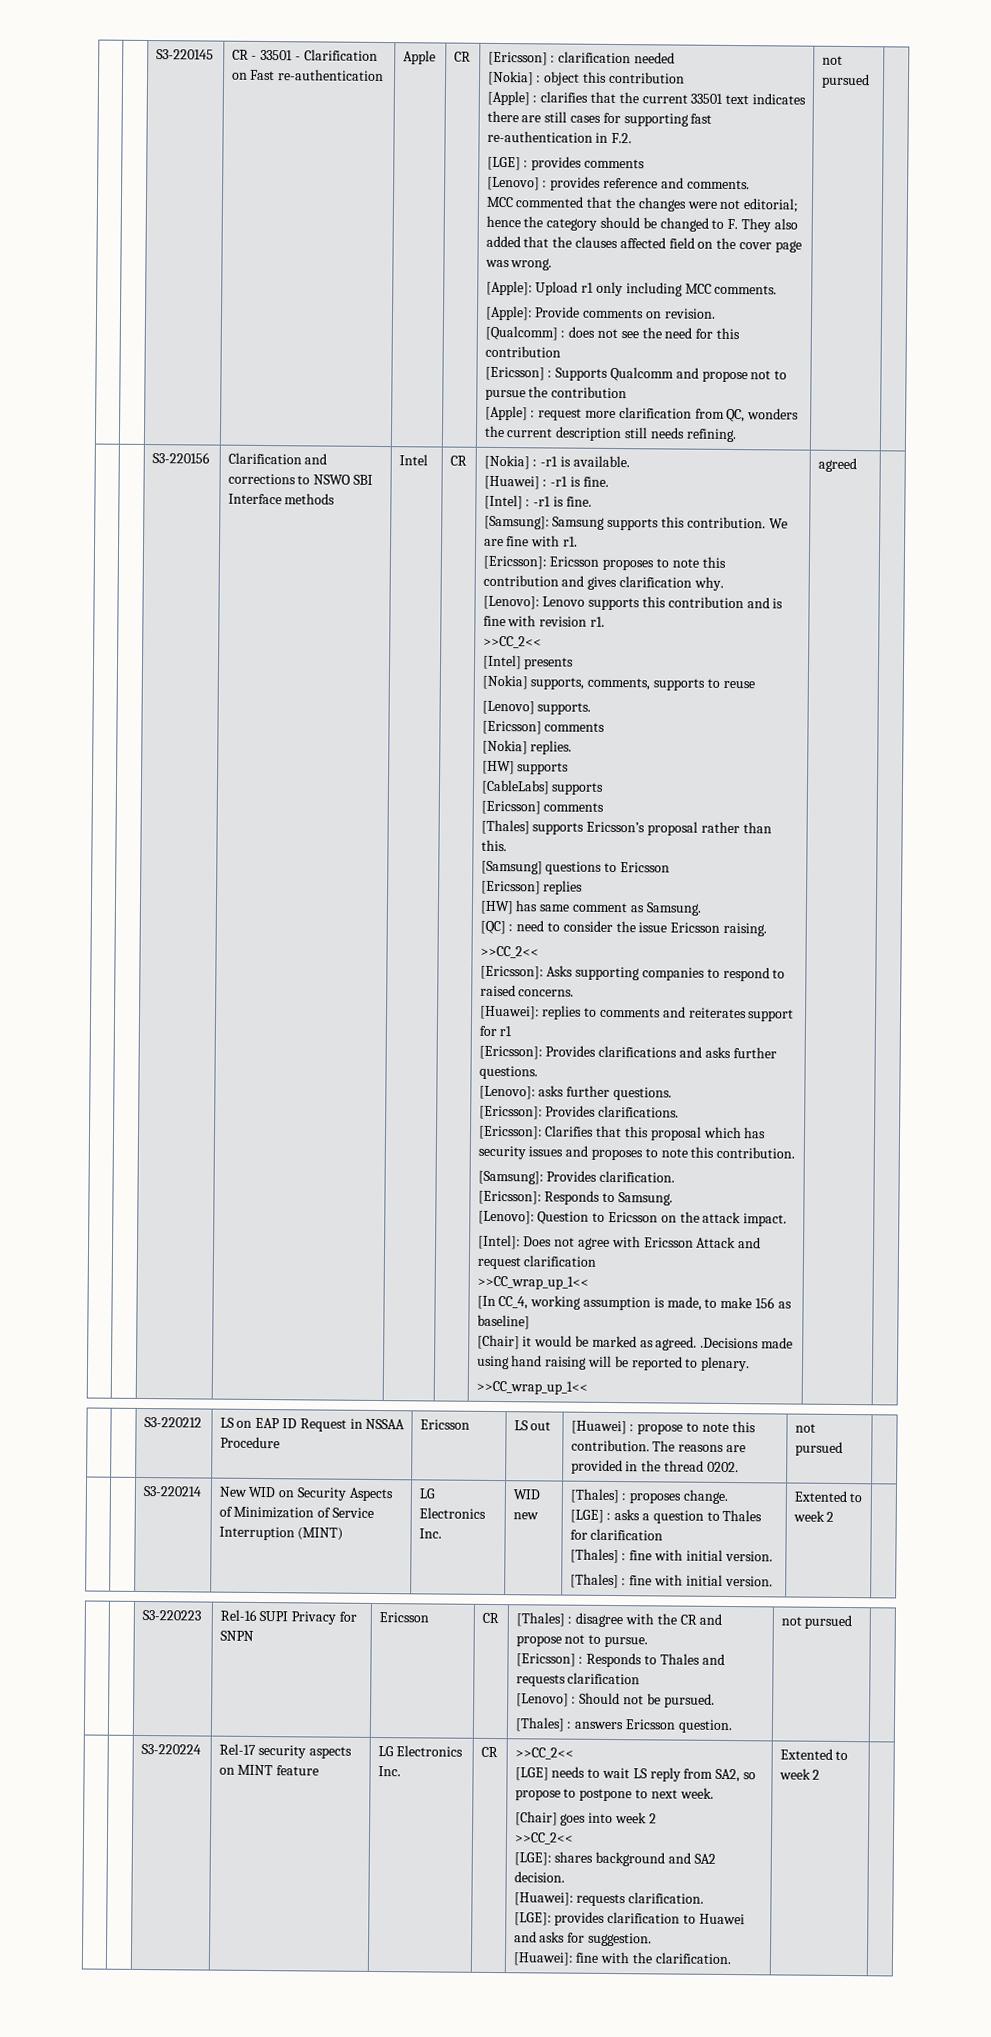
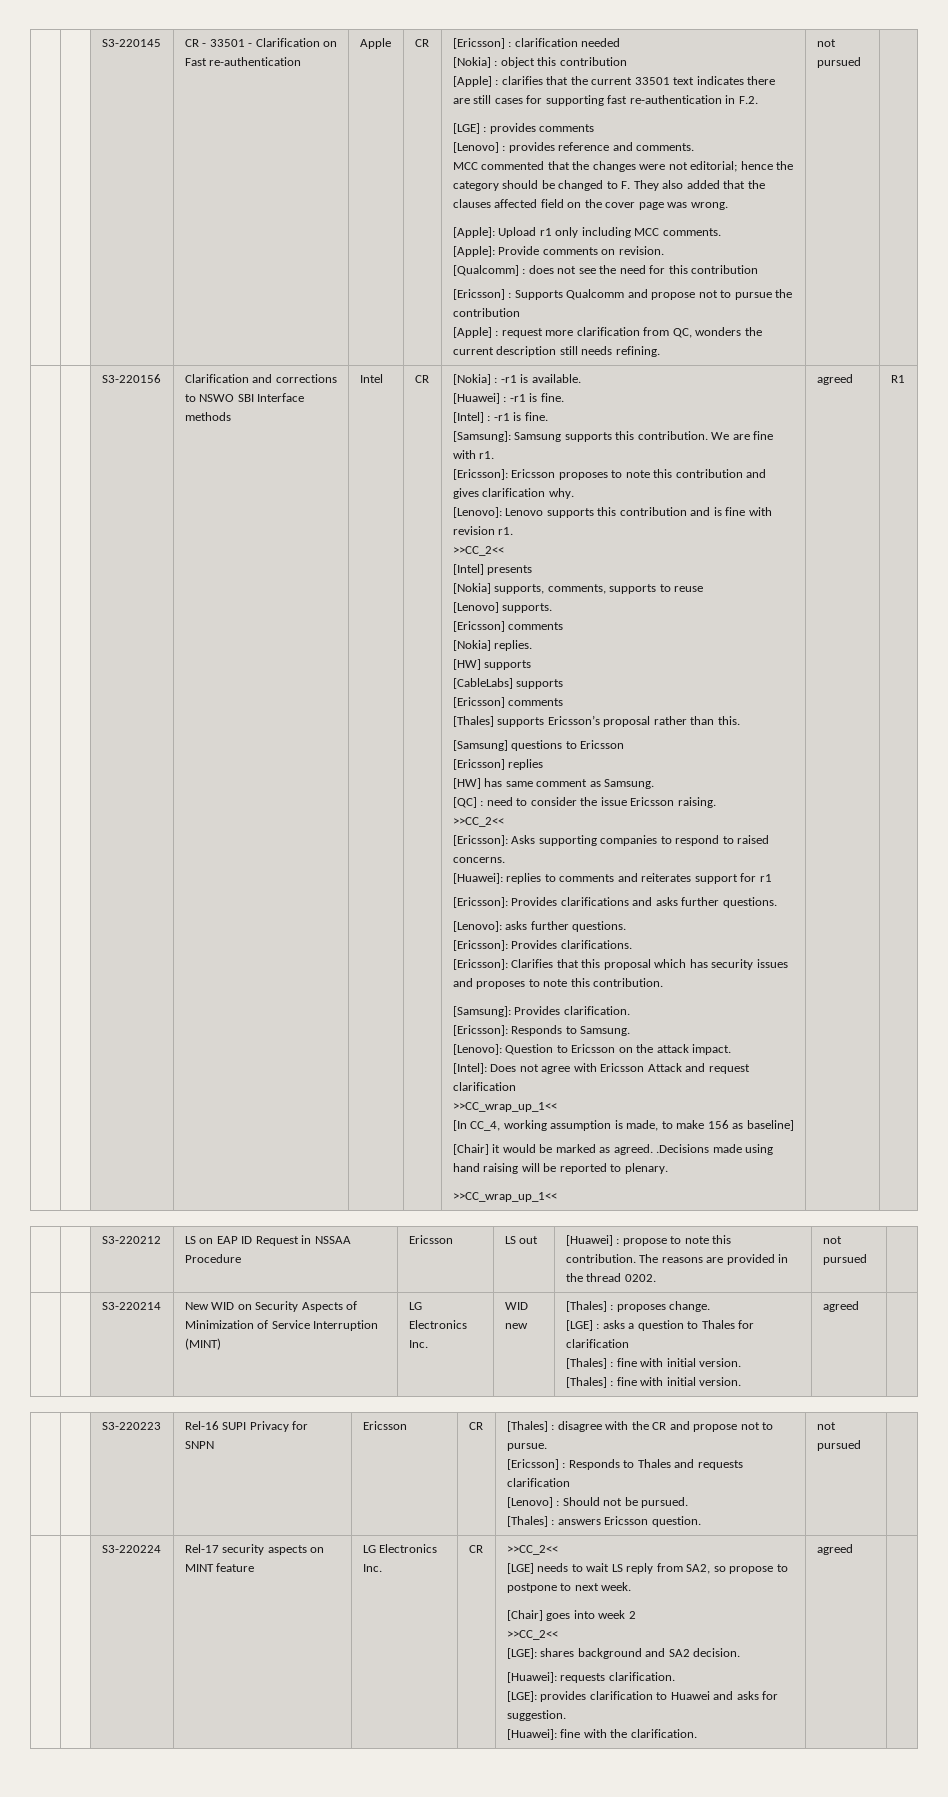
+ R1
- [Thales] : fine with initial version. | Extented to week 2
+ [Thales] : fine with initial version. | agreed
- [Huawei]: fine with the clarification. | Extented to week 2
+ [Huawei]: fine with the clarification. | agreed

